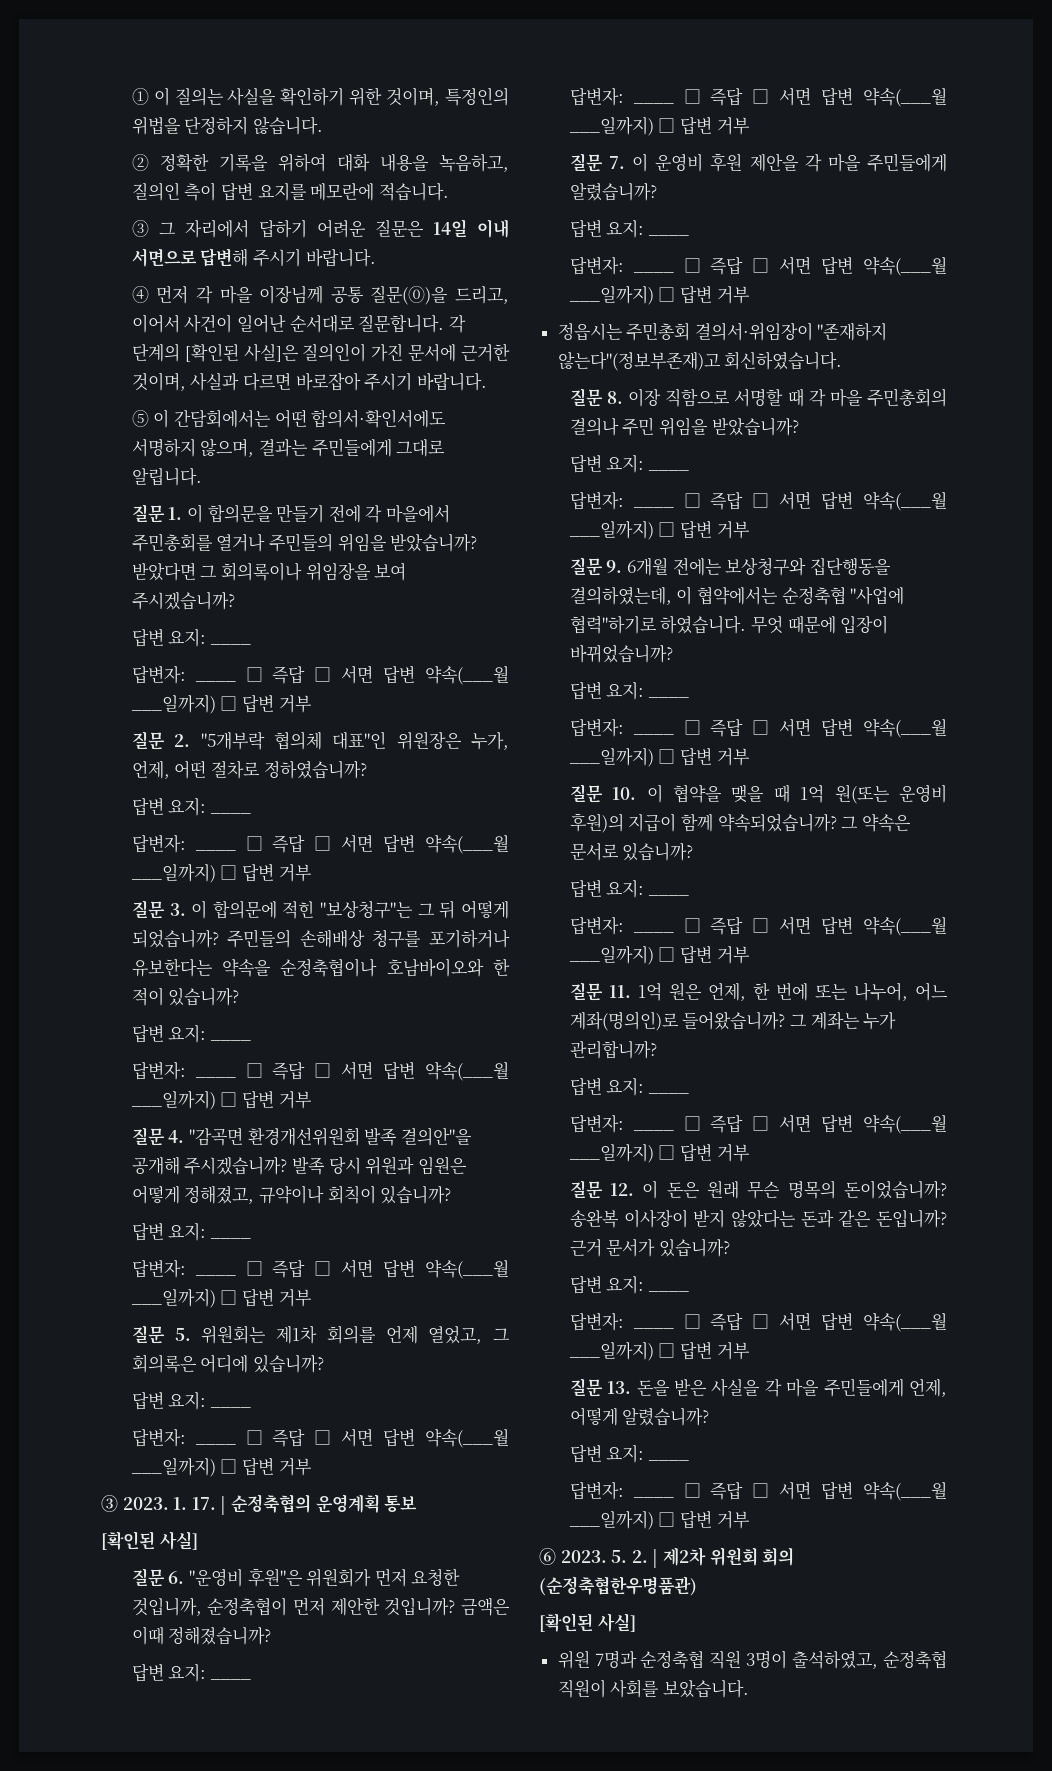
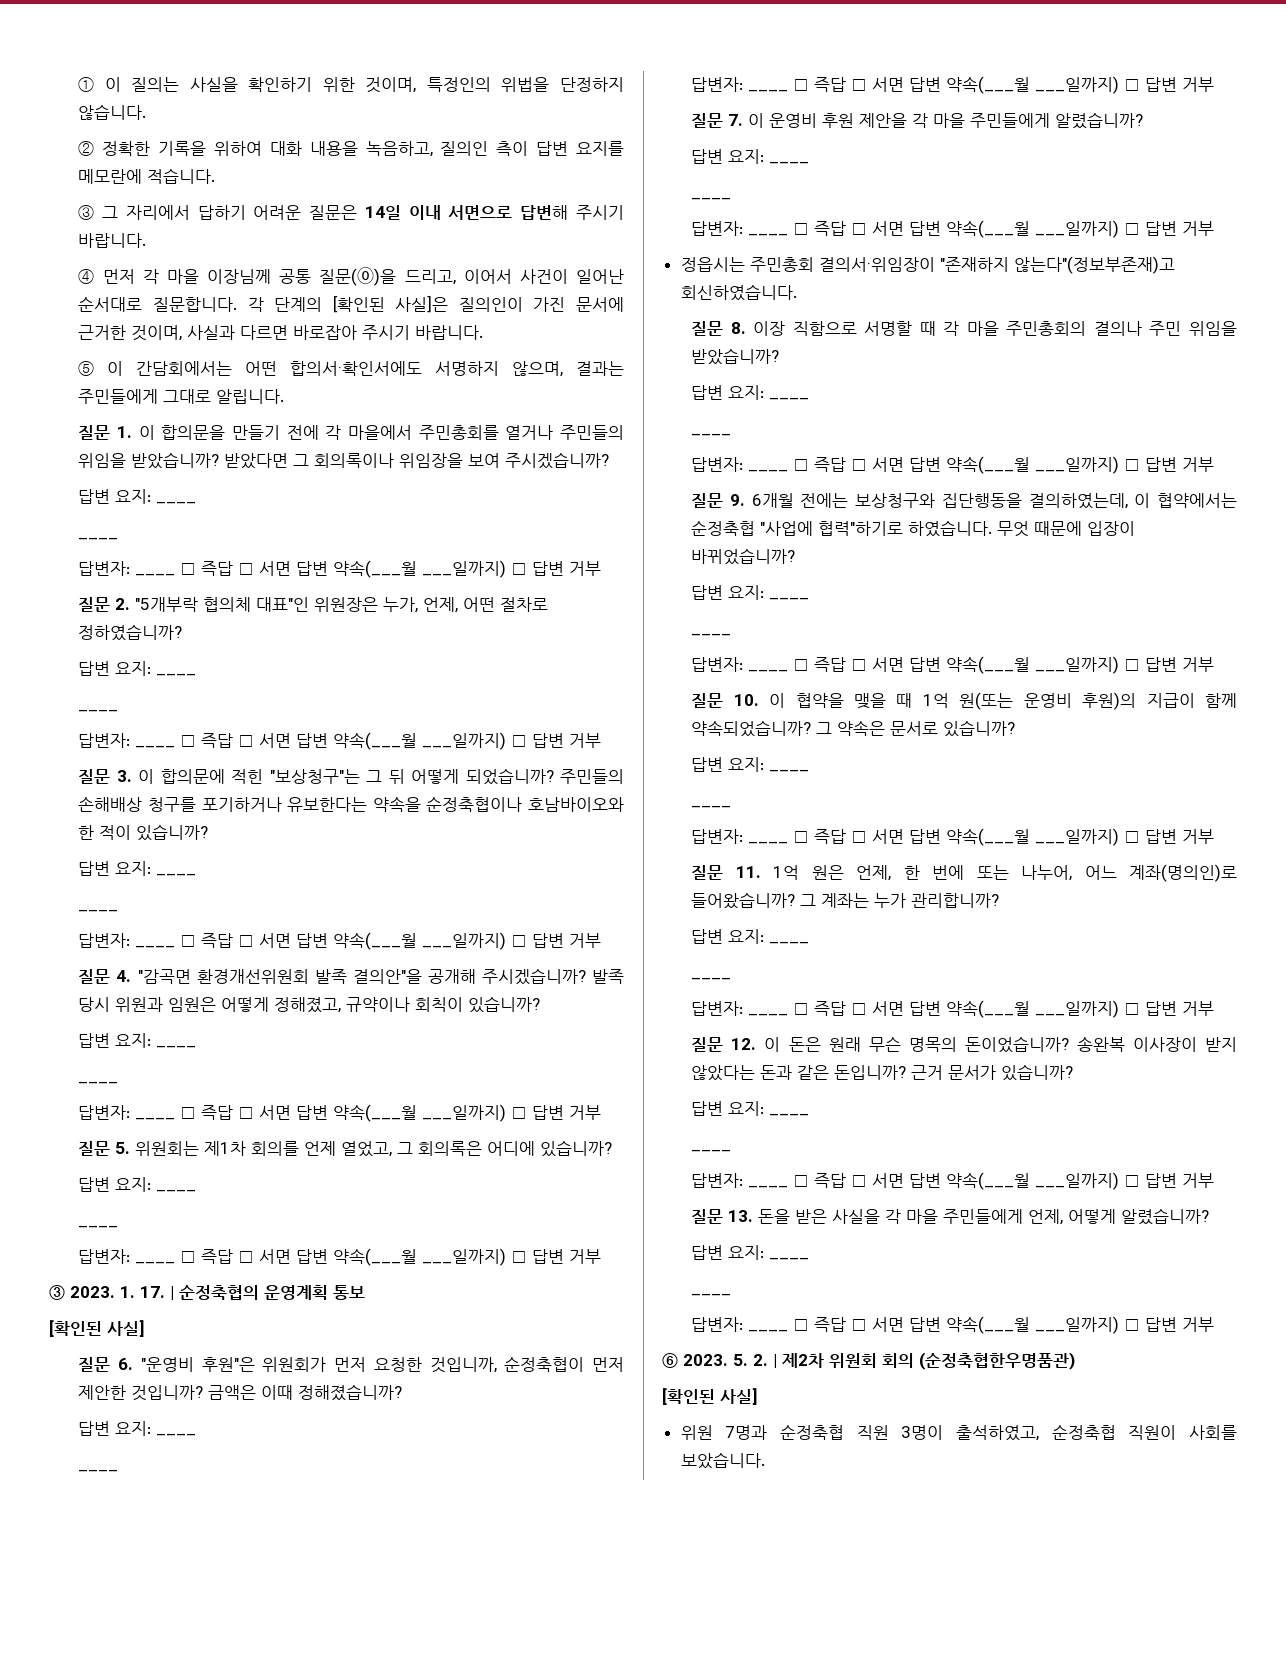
  받았다면 그 회의록이나 위임장을 보여 주시겠습니까?
  답변 요지: ____
+ ____
  질문 2. "5개부락 협의체 대표"인 위원장은 누가, 언제, 어떤 절차로 정하였습니까?
  답변 요지: ____
+ ____
  주민들의 손해배상 청구를 포기하거나 유보한다는 약속을 순정축협이나 호남바이오와 한 적이 있습니까?
  답변 요지: ____
+ ____
  발족 당시 위원과 임원은 어떻게 정해졌고, 규약이나 회칙이 있습니까?
  답변 요지: ____
+ ____
  질문 5. 위원회는 제1차 회의를 언제 열었고, 그 회의록은 어디에 있습니까?
  답변 요지: ____
+ ____
  금액은 이때 정해졌습니까?
  답변 요지: ____
+ ____
  질문 7. 이 운영비 후원 제안을 각 마을 주민들에게 알렸습니까?
  답변 요지: ____
+ ____
  질문 8. 이장 직함으로 서명할 때 각 마을 주민총회의 결의나 주민 위임을 받았습니까?
  답변 요지: ____
+ ____
  무엇 때문에 입장이 바뀌었습니까?
  답변 요지: ____
+ ____
  그 약속은 문서로 있습니까?
  답변 요지: ____
+ ____
  그 계좌는 누가 관리합니까?
  답변 요지: ____
+ ____
  근거 문서가 있습니까?
  답변 요지: ____
+ ____
  질문 13. 돈을 받은 사실을 각 마을 주민들에게 언제, 어떻게 알렸습니까?
  답변 요지: ____
+ ____

